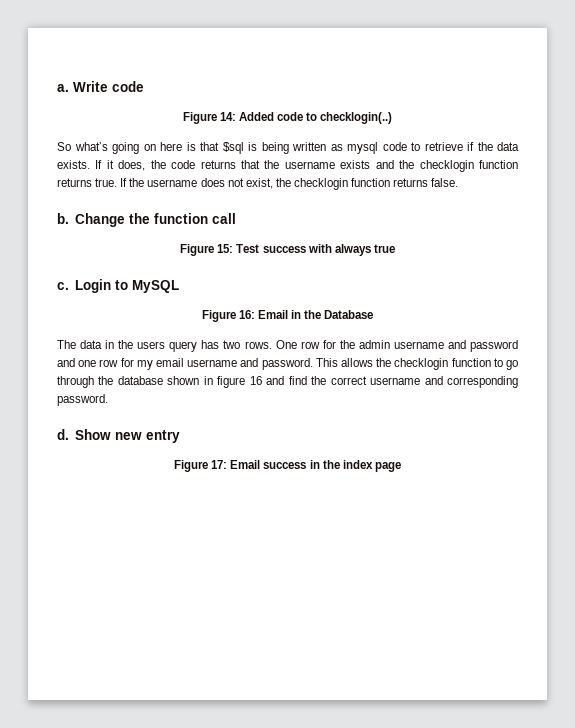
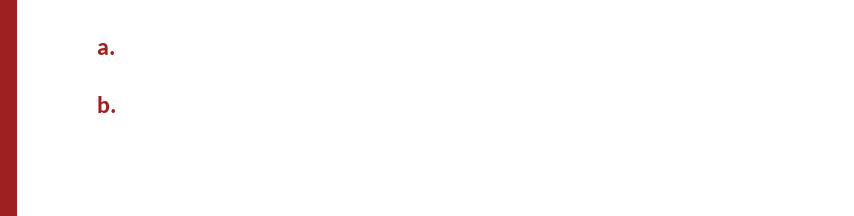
- a. Write code
- Figure 14: Added code to checklogin(..)
- So what’s going on here is that $sql is being written as mysql code to retrieve if the data exists. If it does, the code returns that the username exists and the checklogin function returns true. If the username does not exist, the checklogin function returns false.
- b. Change the function call
- Figure 15: Test success with always true
- c. Login to MySQL
- Figure 16: Email in the Database
- The data in the users query has two rows. One row for the admin username and password and one row for my email username and password. This allows the checklogin function to go through the database shown in figure 16 and find the correct username and corresponding password.
- d. Show new entry
- Figure 17: Email success in the index page
+ a.
+ b.

